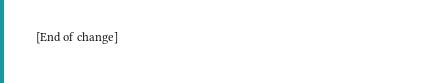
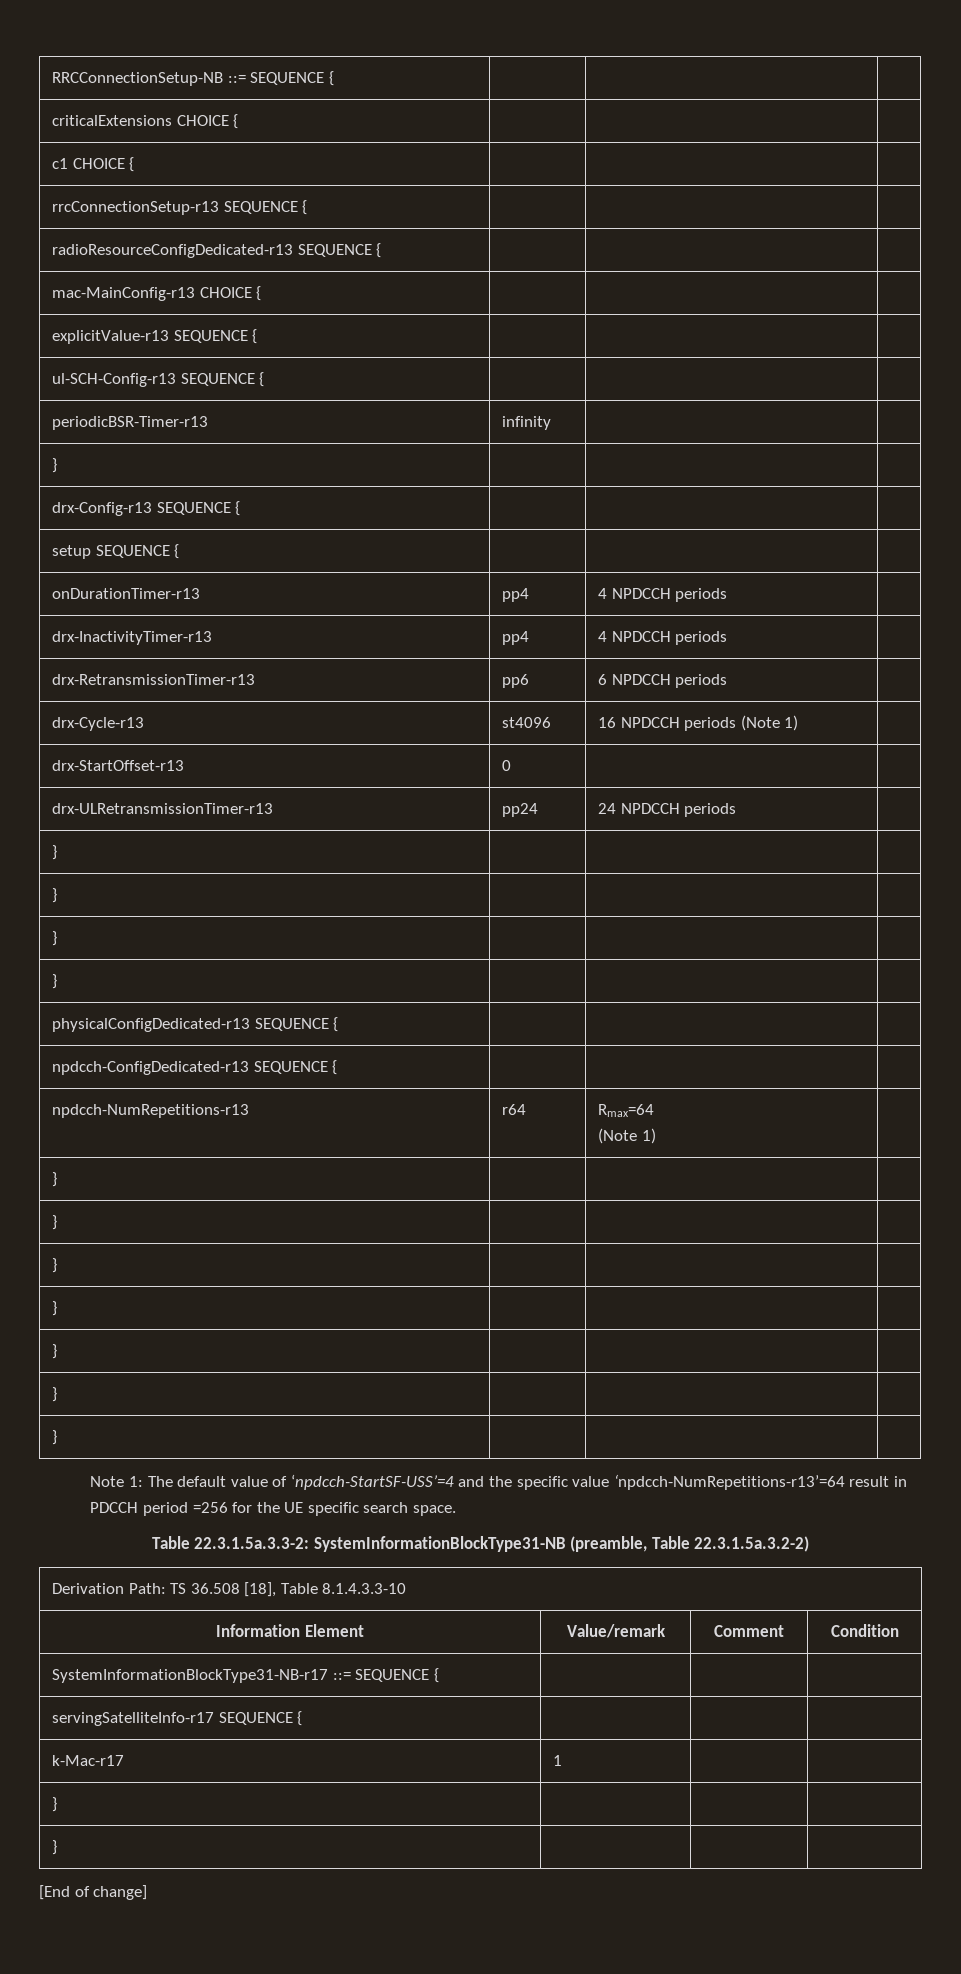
+ RRCConnectionSetup-NB ::= SEQUENCE { | | |
+ criticalExtensions CHOICE { | | |
+ c1 CHOICE { | | |
+ rrcConnectionSetup-r13 SEQUENCE { | | |
+ radioResourceConfigDedicated-r13 SEQUENCE { | | |
+ mac-MainConfig-r13 CHOICE { | | |
+ explicitValue-r13 SEQUENCE { | | |
+ ul-SCH-Config-r13 SEQUENCE { | | |
+ periodicBSR-Timer-r13 | infinity | |
+ } | | |
+ drx-Config-r13 SEQUENCE { | | |
+ setup SEQUENCE { | | |
+ onDurationTimer-r13 | pp4 | 4 NPDCCH periods |
+ drx-InactivityTimer-r13 | pp4 | 4 NPDCCH periods |
+ drx-RetransmissionTimer-r13 | pp6 | 6 NPDCCH periods |
+ drx-Cycle-r13 | st4096 | 16 NPDCCH periods (Note 1) |
+ drx-StartOffset-r13 | 0 | |
+ drx-ULRetransmissionTimer-r13 | pp24 | 24 NPDCCH periods |
+ } | | |
+ } | | |
+ } | | |
+ } | | |
+ physicalConfigDedicated-r13 SEQUENCE { | | |
+ npdcch-ConfigDedicated-r13 SEQUENCE { | | |
+ npdcch-NumRepetitions-r13 | r64 | Rmax=64
+ (Note 1) |
+ } | | |
+ } | | |
+ } | | |
+ } | | |
+ } | | |
+ } | | |
+ } | | |
+ Note 1: The default value of ‘npdcch-StartSF-USS’=4 and the specific value ‘npdcch-NumRepetitions-r13’=64 result in PDCCH period =256 for the UE specific search space.
+ Table 22.3.1.5a.3.3-2: SystemInformationBlockType31-NB (preamble, Table 22.3.1.5a.3.2-2)
+ Derivation Path: TS 36.508 [18], Table 8.1.4.3.3-10
+ Information Element | Value/remark | Comment | Condition
+ SystemInformationBlockType31-NB-r17 ::= SEQUENCE { | | |
+ servingSatelliteInfo-r17 SEQUENCE { | | |
+ k-Mac-r17 | 1 | |
+ } | | |
+ } | | |

